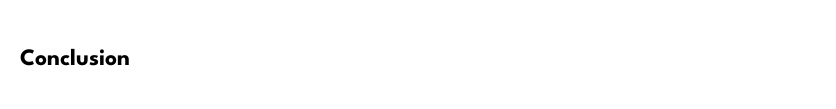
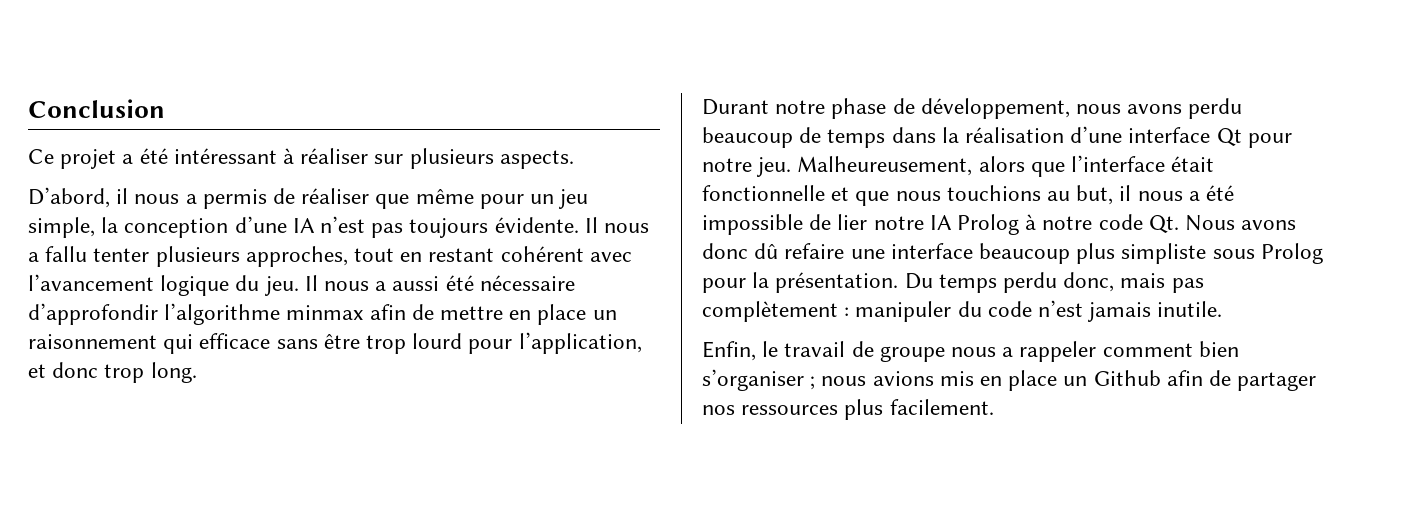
+ Ce projet a été intéressant à réaliser sur plusieurs aspects.
+ D’abord, il nous a permis de réaliser que même pour un jeu simple, la conception d’une IA n’est pas toujours évidente. Il nous a fallu tenter plusieurs approches, tout en restant cohérent avec l’avancement logique du jeu. Il nous a aussi été nécessaire d’approfondir l’algorithme minmax afin de mettre en place un raisonnement qui efficace sans être trop lourd pour l’application, et donc trop long.
+ Durant notre phase de développement, nous avons perdu beaucoup de temps dans la réalisation d’une interface Qt pour notre jeu. Malheureusement, alors que l’interface était fonctionnelle et que nous touchions au but, il nous a été impossible de lier notre IA Prolog à notre code Qt. Nous avons donc dû refaire une interface beaucoup plus simpliste sous Prolog pour la présentation. Du temps perdu donc, mais pas complètement : manipuler du code n’est jamais inutile.
+ Enfin, le travail de groupe nous a rappeler comment bien s’organiser ; nous avions mis en place un Github afin de partager nos ressources plus facilement.

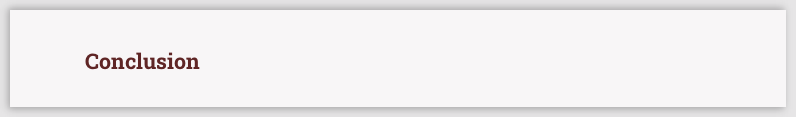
- Ce projet a été intéressant à réaliser sur plusieurs aspects.
- D’abord, il nous a permis de réaliser que même pour un jeu simple, la conception d’une IA n’est pas toujours évidente. Il nous a fallu tenter plusieurs approches, tout en restant cohérent avec l’avancement logique du jeu. Il nous a aussi été nécessaire d’approfondir l’algorithme minmax afin de mettre en place un raisonnement qui efficace sans être trop lourd pour l’application, et donc trop long.
- Durant notre phase de développement, nous avons perdu beaucoup de temps dans la réalisation d’une interface Qt pour notre jeu. Malheureusement, alors que l’interface était fonctionnelle et que nous touchions au but, il nous a été impossible de lier notre IA Prolog à notre code Qt. Nous avons donc dû refaire une interface beaucoup plus simpliste sous Prolog pour la présentation. Du temps perdu donc, mais pas complètement : manipuler du code n’est jamais inutile.
- Enfin, le travail de groupe nous a rappeler comment bien s’organiser ; nous avions mis en place un Github afin de partager nos ressources plus facilement.

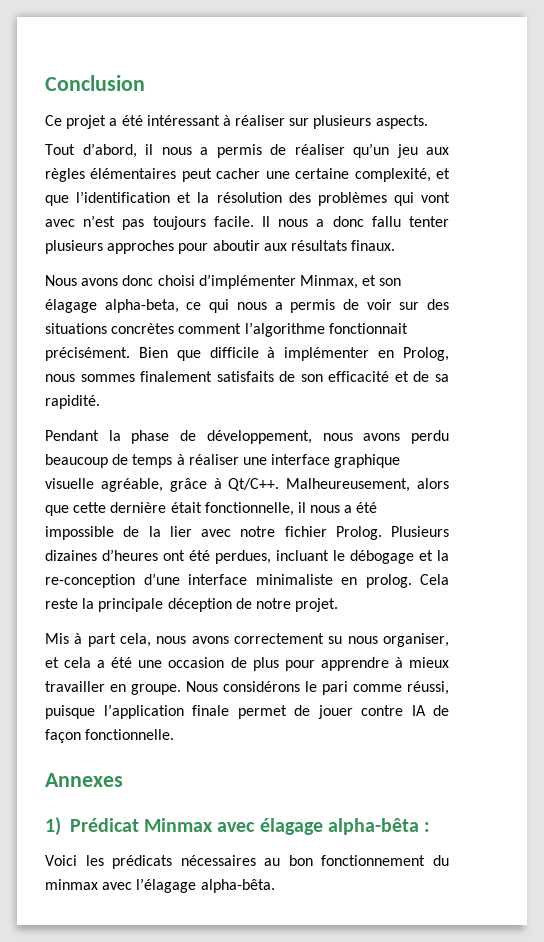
+ Ce projet a été intéressant à réaliser sur plusieurs aspects.
+ Tout d’abord, il nous a permis de réaliser qu’un jeu aux règles élémentaires peut cacher une certaine complexité, et que l’identification et la résolution des problèmes qui vont avec n’est pas toujours facile. Il nous a donc fallu tenter plusieurs approches pour aboutir aux résultats finaux.
+ Nous avons donc choisi d’implémenter Minmax, et son élagage alpha-beta, ce qui nous a permis de voir sur des situations concrètes comment l’algorithme fonctionnait précisément. Bien que difficile à implémenter en Prolog, nous sommes finalement satisfaits de son efficacité et de sa rapidité.
+ Pendant la phase de développement, nous avons perdu beaucoup de temps à réaliser une interface graphique visuelle agréable, grâce à Qt/C++. Malheureusement, alors que cette dernière était fonctionnelle, il nous a été impossible de la lier avec notre fichier Prolog. Plusieurs dizaines d’heures ont été perdues, incluant le débogage et la re-conception d’une interface minimaliste en prolog. Cela reste la principale déception de notre projet.
+ Mis à part cela, nous avons correctement su nous organiser, et cela a été une occasion de plus pour apprendre à mieux travailler en groupe. Nous considérons le pari comme réussi, puisque l’application finale permet de jouer contre IA de façon fonctionnelle.
+ Annexes
+ 1) Prédicat Minmax avec élagage alpha-bêta :
+ Voici les prédicats nécessaires au bon fonctionnement du minmax avec l’élagage alpha-bêta.

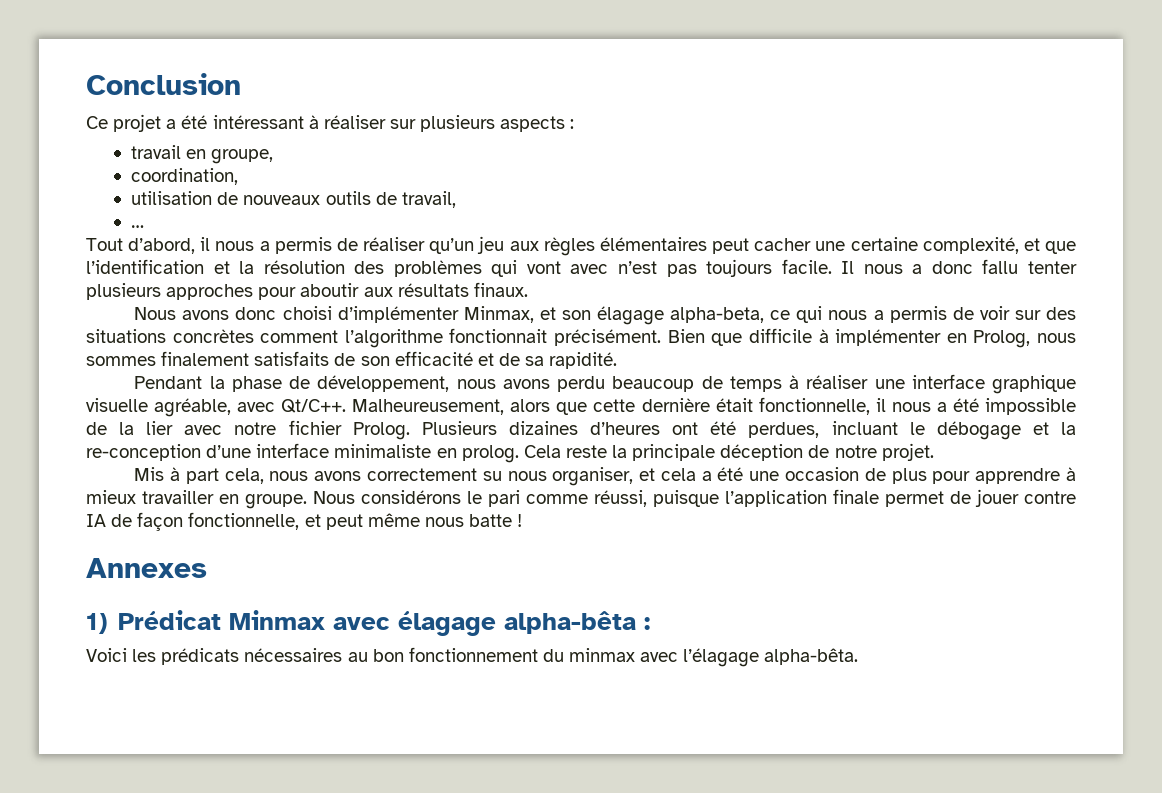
- Ce projet a été intéressant à réaliser sur plusieurs aspects.
+ Ce projet a été intéressant à réaliser sur plusieurs aspects :
+ travail en groupe,
+ coordination,
+ utilisation de nouveaux outils de travail,
+ …
- Pendant la phase de développement, nous avons perdu beaucoup de temps à réaliser une interface graphique visuelle agréable, grâce à Qt/C++.
+ Pendant la phase de développement, nous avons perdu beaucoup de temps à réaliser une interface graphique visuelle agréable, avec Qt/C++.
- Nous considérons le pari comme réussi, puisque l’application finale permet de jouer contre IA de façon fonctionnelle.
+ Nous considérons le pari comme réussi, puisque l’application finale permet de jouer contre IA de façon fonctionnelle, et peut même nous batte !

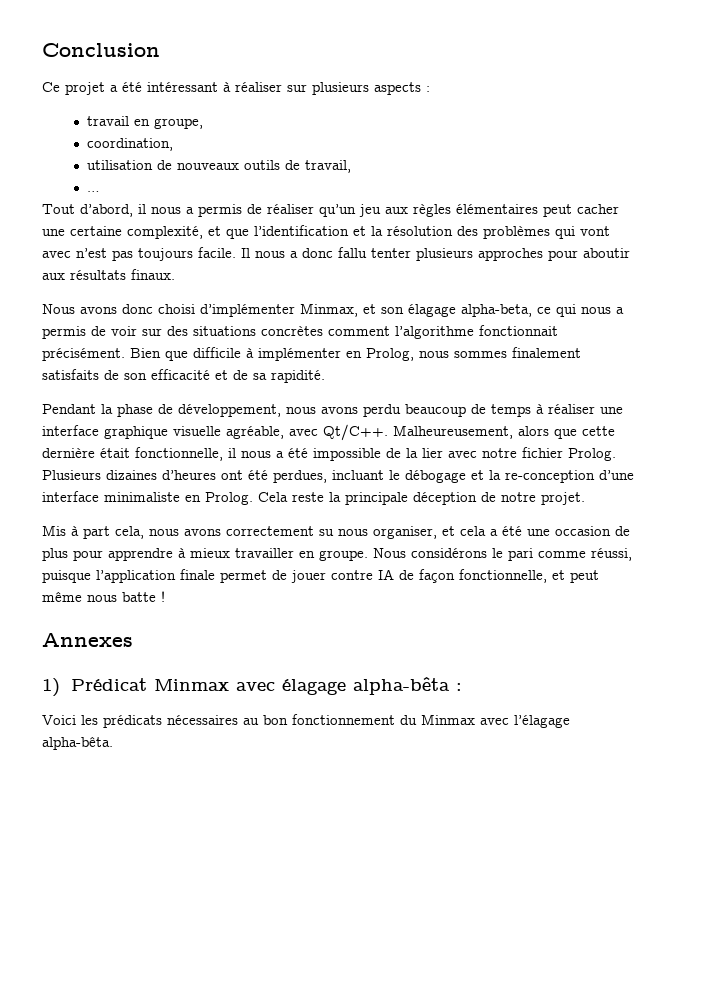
- Plusieurs dizaines d’heures ont été perdues, incluant le débogage et la re-conception d’une interface minimaliste en prolog.
+ Plusieurs dizaines d’heures ont été perdues, incluant le débogage et la re-conception d’une interface minimaliste en Prolog.
- Voici les prédicats nécessaires au bon fonctionnement du minmax avec l’élagage alpha-bêta.
+ Voici les prédicats nécessaires au bon fonctionnement du Minmax avec l’élagage alpha-bêta.

